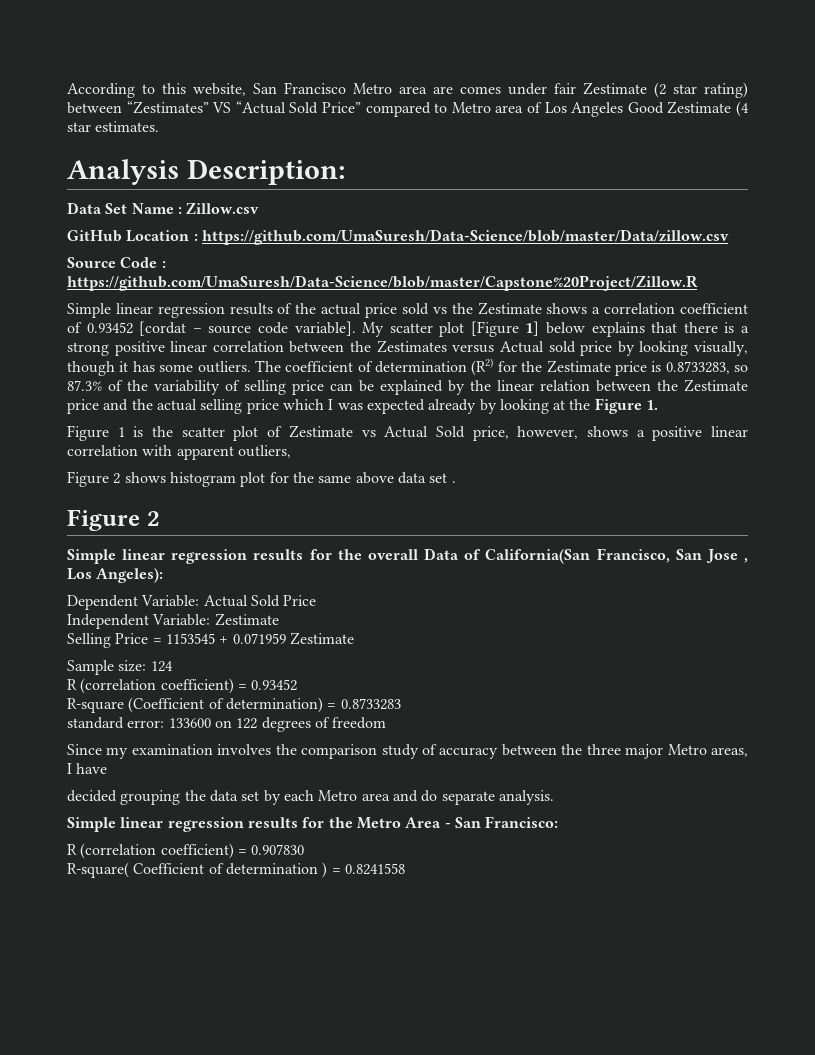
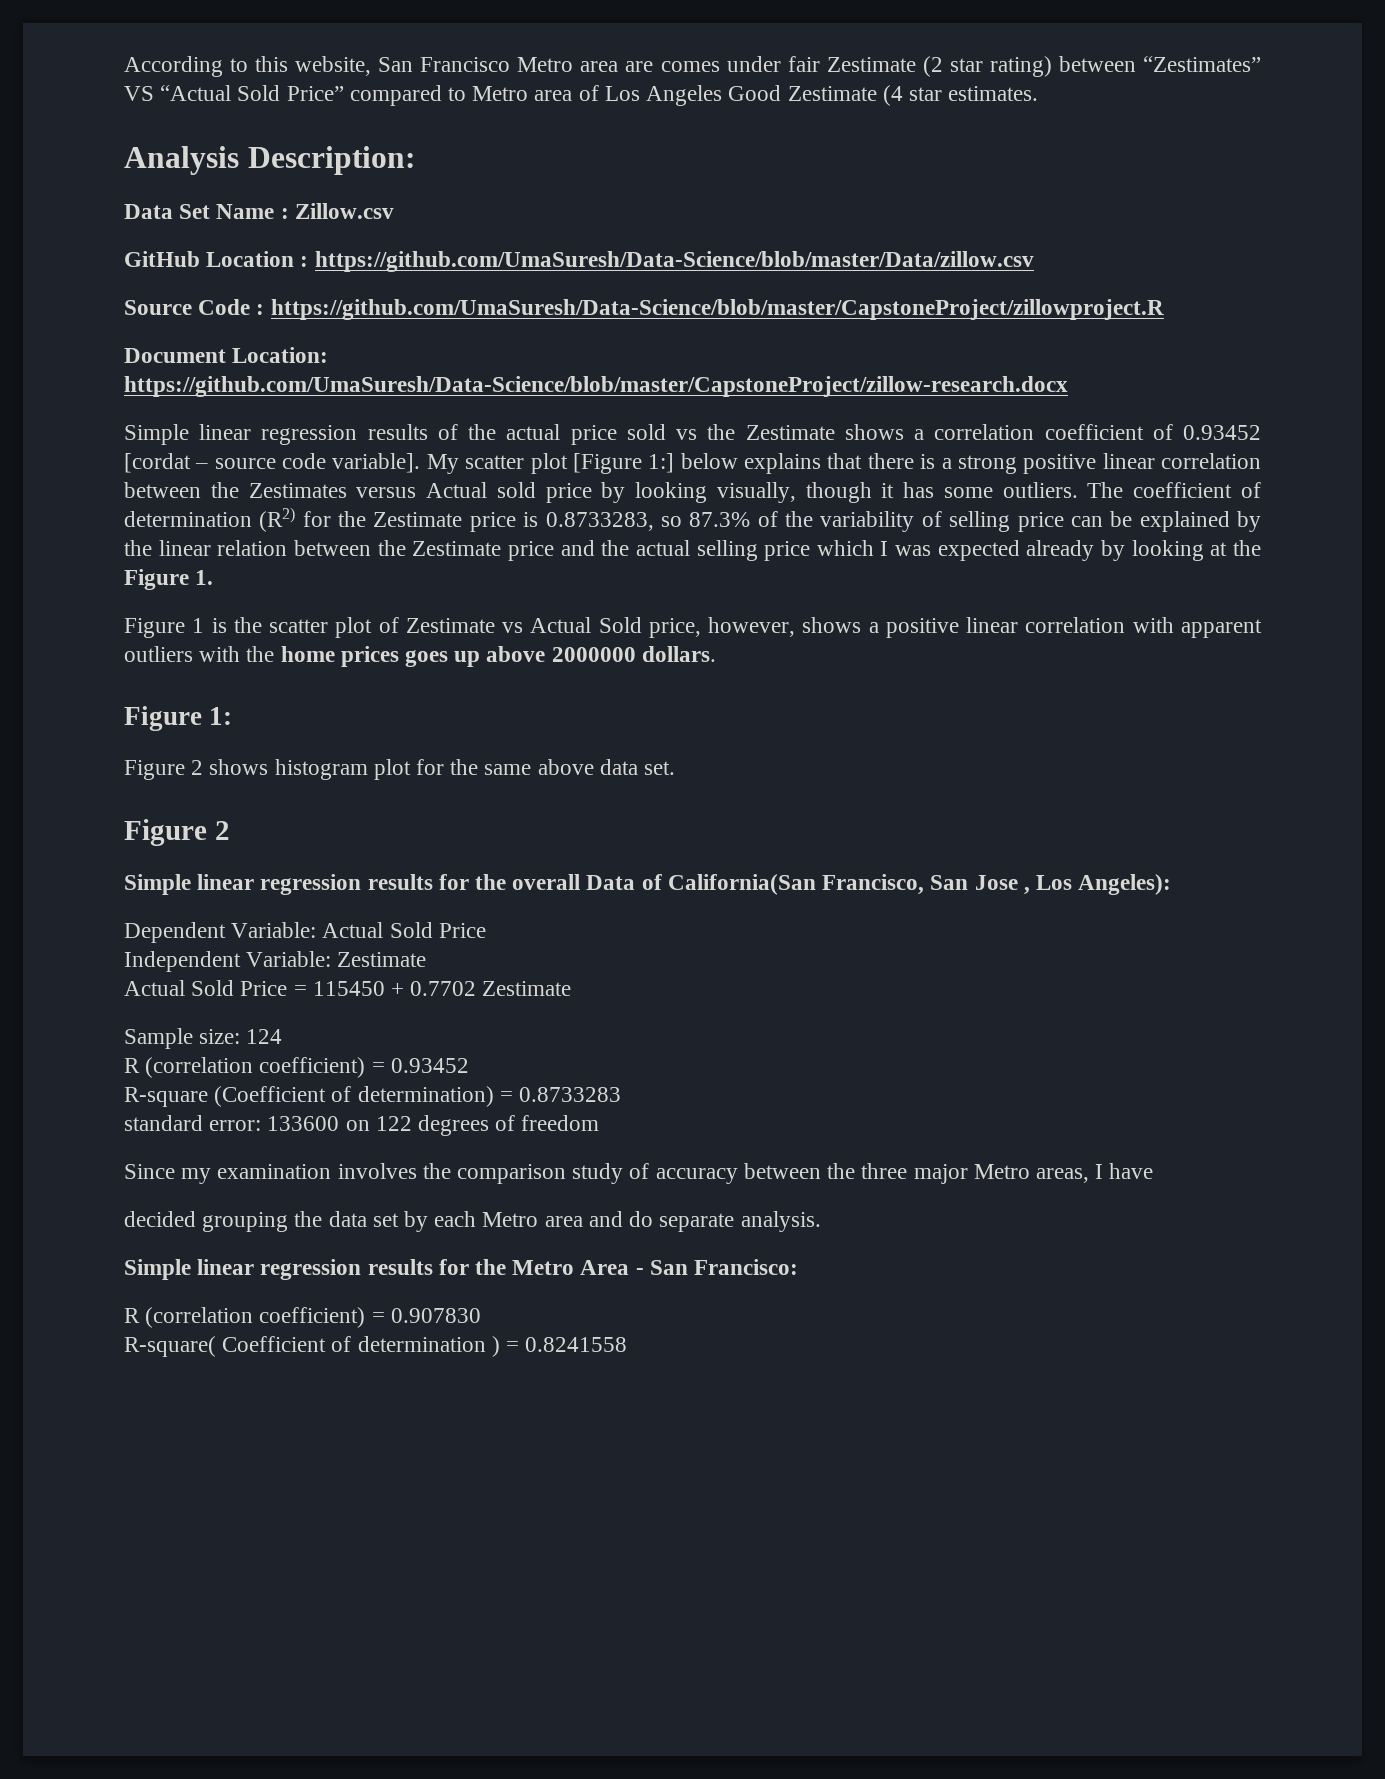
- Source Code : https://github.com/UmaSuresh/Data-Science/blob/master/Capstone%20Project/Zillow.R
+ Source Code : https://github.com/UmaSuresh/Data-Science/blob/master/CapstoneProject/zillowproject.R
+ Document Location: https://github.com/UmaSuresh/Data-Science/blob/master/CapstoneProject/zillow-research.docx
- My scatter plot [Figure 1] below explains that there is a strong positive linear correlation between the Zestimates versus Actual sold price by looking visually, though it has some outliers.
+ My scatter plot [Figure 1:] below explains that there is a strong positive linear correlation between the Zestimates versus Actual sold price by looking visually, though it has some outliers.
- Figure 1 is the scatter plot of Zestimate vs Actual Sold price, however, shows a positive linear correlation with apparent outliers,
+ Figure 1 is the scatter plot of Zestimate vs Actual Sold price, however, shows a positive linear correlation with apparent outliers with the home prices goes up above 2000000 dollars.
+ Figure 1:
- Figure 2 shows histogram plot for the same above data set .
+ Figure 2 shows histogram plot for the same above data set.
- Selling Price = 1153545 + 0.071959 Zestimate
+ Actual Sold Price = 115450 + 0.7702 Zestimate

